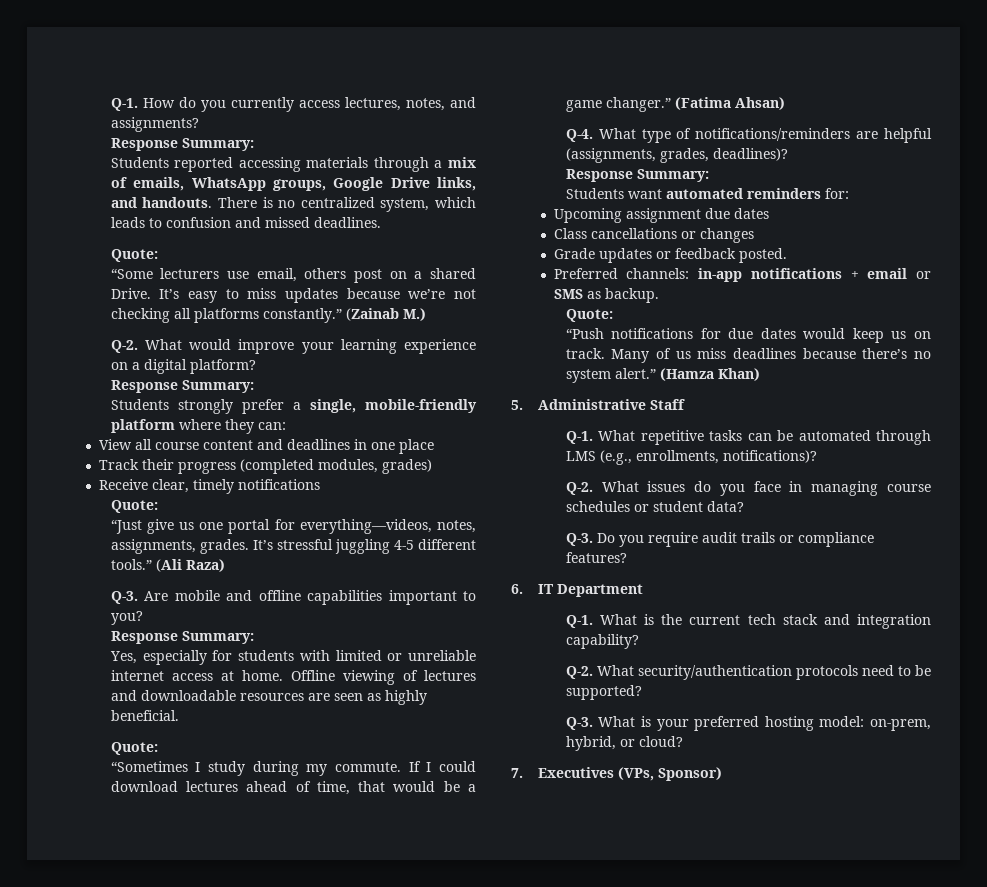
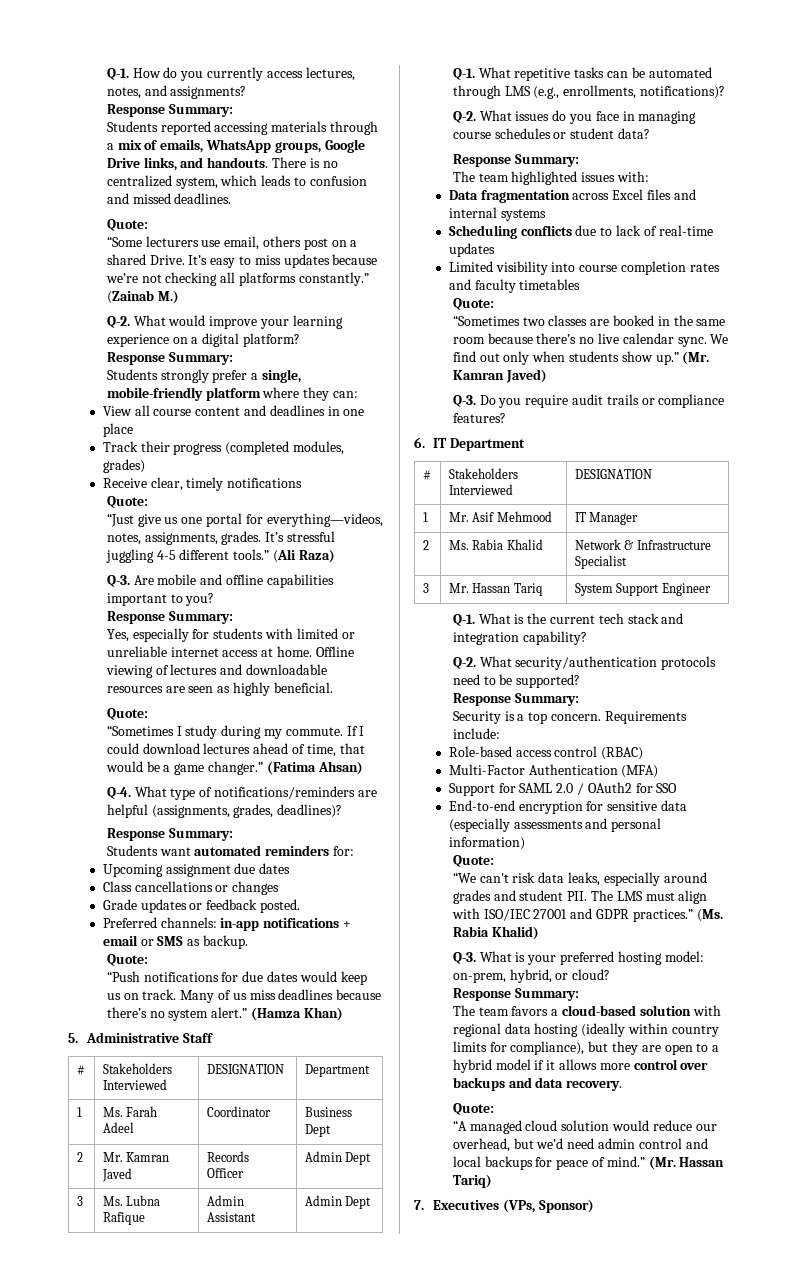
+ # | Stakeholders Interviewed | DESIGNATION | Department
+ 1 | Ms. Farah Adeel | Coordinator | Business Dept
+ 2 | Mr. Kamran Javed | Records Officer | Admin Dept
+ 3 | Ms. Lubna Rafique | Admin Assistant | Admin Dept
  Q-2. What issues do you face in managing course schedules or student data?
+ Response Summary:
+ The team highlighted issues with:
+ Data fragmentation across Excel files and internal systems
+ Scheduling conflicts due to lack of real-time updates
+ Limited visibility into course completion rates and faculty timetables
+ Quote:
+ “Sometimes two classes are booked in the same room because there’s no live calendar sync. We find out only when students show up.” (Mr. Kamran Javed)
  6. IT Department
+ # | Stakeholders Interviewed | DESIGNATION
+ 1 | Mr. Asif Mehmood | IT Manager
+ 2 | Ms. Rabia Khalid | Network & Infrastructure Specialist
+ 3 | Mr. Hassan Tariq | System Support Engineer
  Q-2. What security/authentication protocols need to be supported?
+ Response Summary:
+ Security is a top concern. Requirements include:
+ Role-based access control (RBAC)
+ Multi-Factor Authentication (MFA)
+ Support for SAML 2.0 / OAuth2 for SSO
+ End-to-end encryption for sensitive data (especially assessments and personal information)
+ Quote:
+ “We can't risk data leaks, especially around grades and student PII. The LMS must align with ISO/IEC 27001 and GDPR practices.” (Ms. Rabia Khalid)
  Q-3. What is your preferred hosting model: on-prem, hybrid, or cloud?
+ Response Summary:
+ The team favors a cloud-based solution with regional data hosting (ideally within country limits for compliance), but they are open to a hybrid model if it allows more control over backups and data recovery.
+ Quote:
+ “A managed cloud solution would reduce our overhead, but we’d need admin control and local backups for peace of mind.” (Mr. Hassan Tariq)

